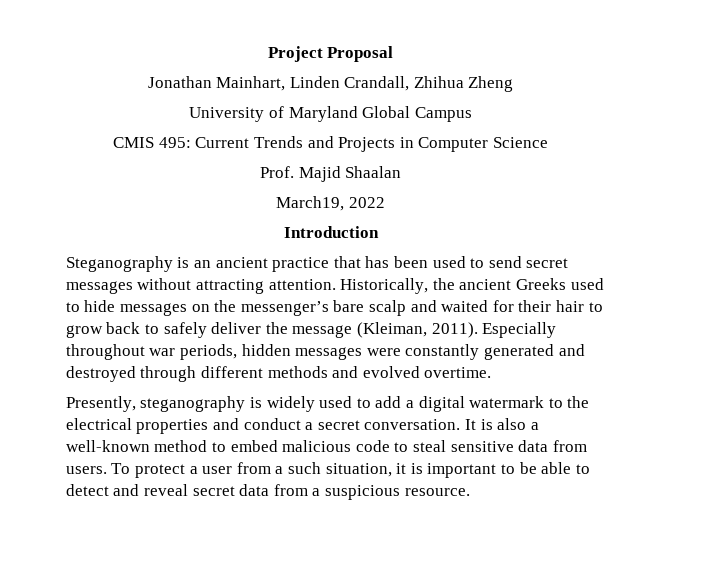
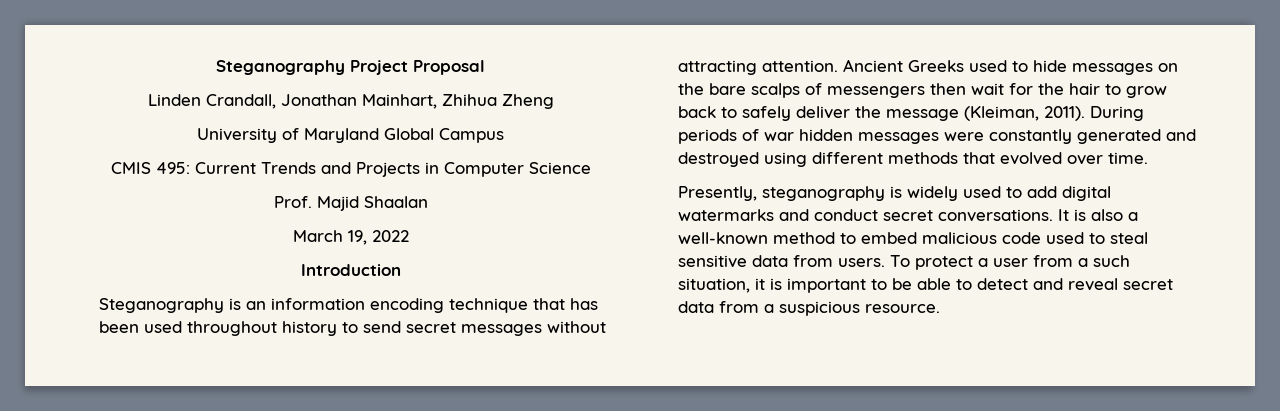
- Project Proposal
+ Steganography Project Proposal
- Jonathan Mainhart, Linden Crandall, Zhihua Zheng
+ Linden Crandall, Jonathan Mainhart, Zhihua Zheng
- March19, 2022
+ March 19, 2022
- Steganography is an ancient practice that has been used to send secret messages without attracting attention.
+ Steganography is an information encoding technique that has been used throughout history to send secret messages without attracting attention.
- Historically, the ancient Greeks used to hide messages on the messenger’s bare scalp and waited for their hair to grow back to safely deliver the message (Kleiman, 2011).
+ Ancient Greeks used to hide messages on the bare scalps of messengers then wait for the hair to grow back to safely deliver the message (Kleiman, 2011).
- Especially throughout war periods, hidden messages were constantly generated and destroyed through different methods and evolved overtime.
+ During periods of war hidden messages were constantly generated and destroyed using different methods that evolved over time.
- Presently, steganography is widely used to add a digital watermark to the electrical properties and conduct a secret conversation.
+ Presently, steganography is widely used to add digital watermarks and conduct secret conversations.
- It is also a well-known method to embed malicious code to steal sensitive data from users.
+ It is also a well-known method to embed malicious code used to steal sensitive data from users.

